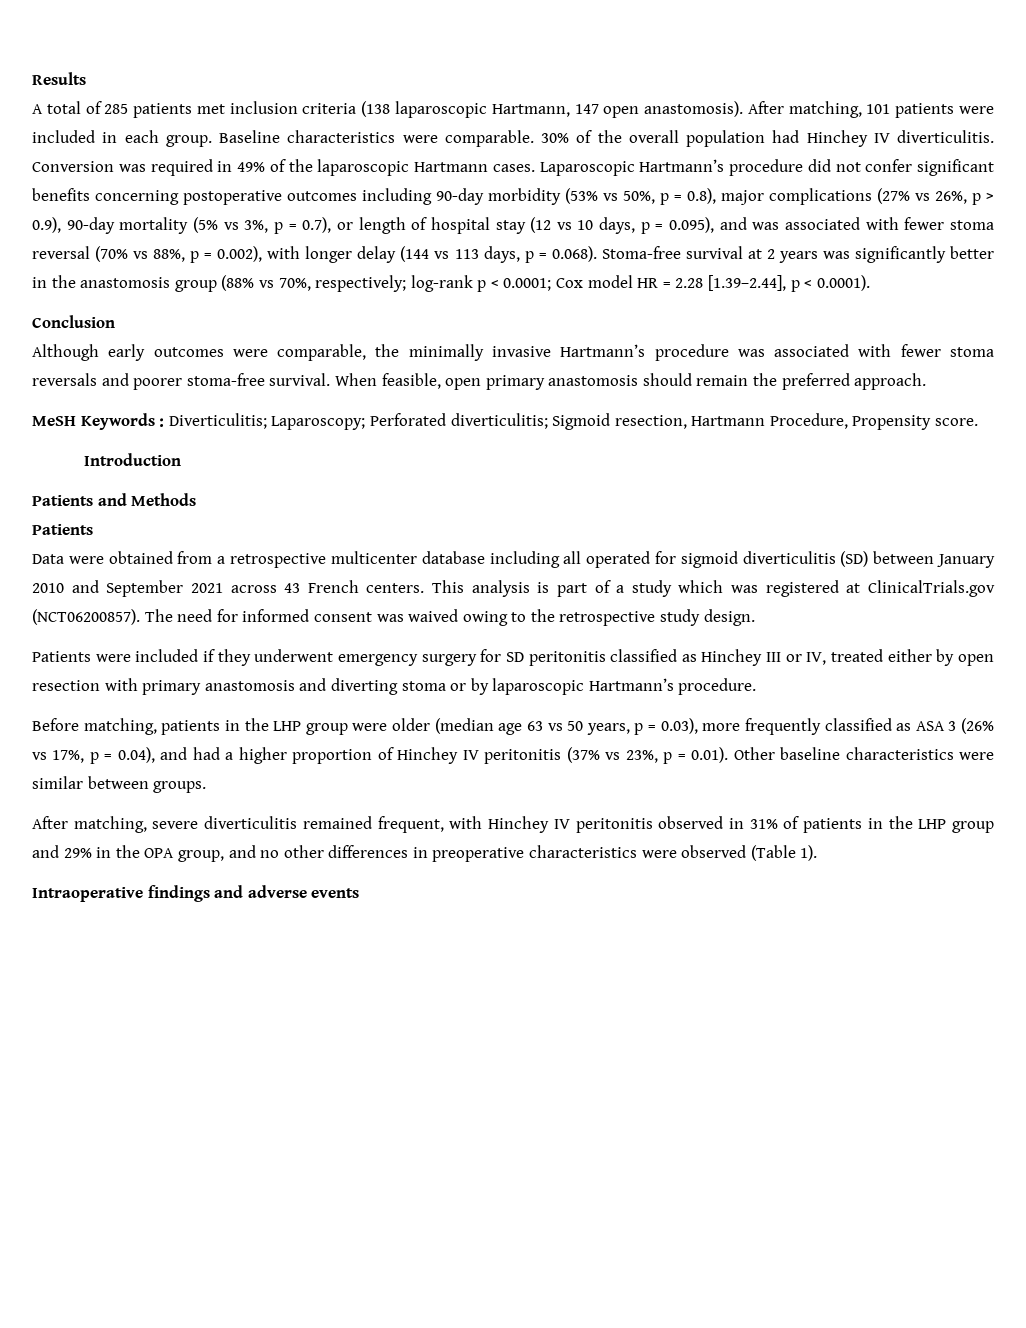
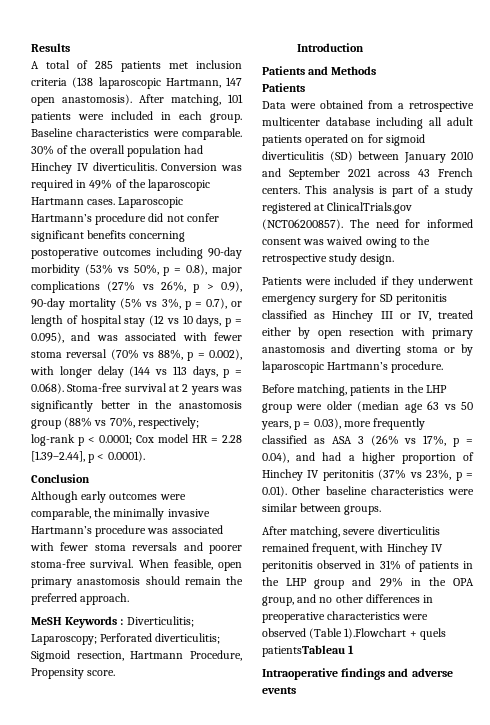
- Data were obtained from a retrospective multicenter database including all operated for sigmoid diverticulitis (SD) between January 2010 and September 2021 across 43 French centers.
+ Data were obtained from a retrospective multicenter database including all adult patients operated on for sigmoid diverticulitis (SD) between January 2010 and September 2021 across 43 French centers.
- This analysis is part of a study which was registered at ClinicalTrials.gov (NCT06200857).
+ This analysis is part of a study registered at ClinicalTrials.gov (NCT06200857).
- After matching, severe diverticulitis remained frequent, with Hinchey IV peritonitis observed in 31% of patients in the LHP group and 29% in the OPA group, and no other differences in preoperative characteristics were observed (Table 1).
+ After matching, severe diverticulitis remained frequent, with Hinchey IV peritonitis observed in 31% of patients in the LHP group and 29% in the OPA group, and no other differences in preoperative characteristics were observed (Table 1).Flowchart + quels patientsTableau 1

